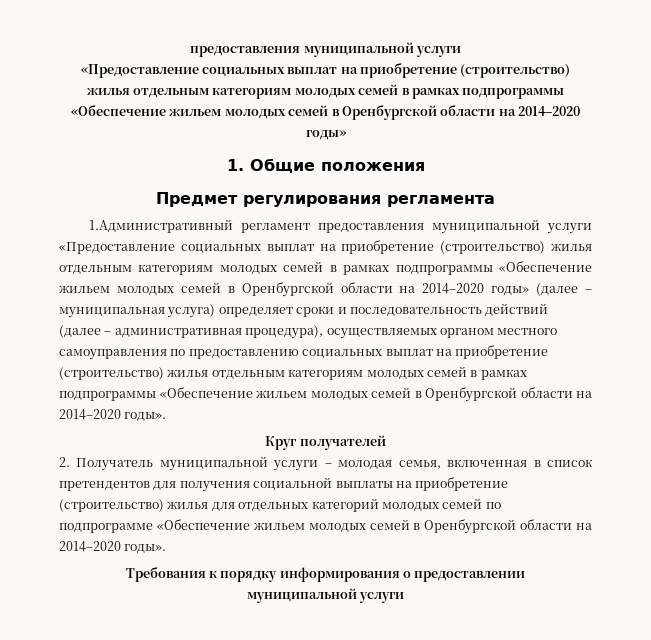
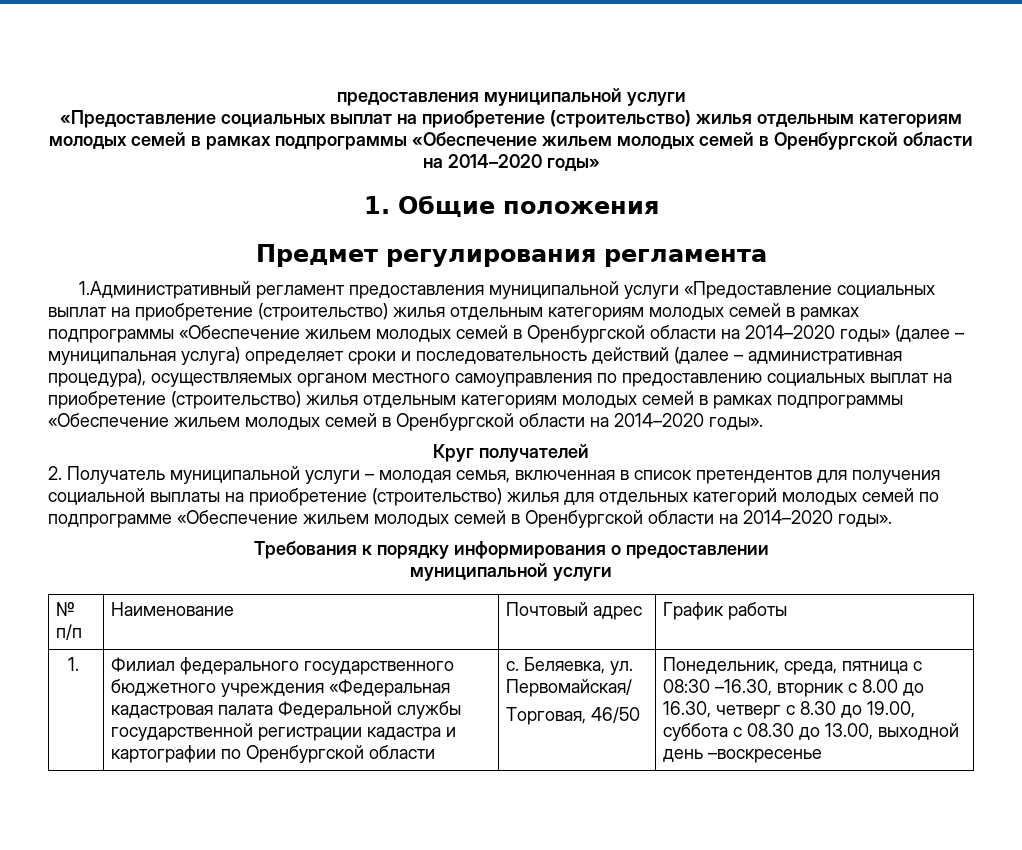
+ № п/п | Наименование | Почтовый адрес | График работы
+ 1. | Филиал федерального государственного бюджетного учреждения «Федеральная кадастровая палата Федеральной службы государственной регистрации кадастра и картографии по Оренбургской области | с. Беляевка, ул. Первомайская/
+ Торговая, 46/50 | Понедельник, среда, пятница с 08:30 –16.30, вторник с 8.00 до 16.30, четверг с 8.30 до 19.00, суббота с 08.30 до 13.00, выходной день –воскресенье

